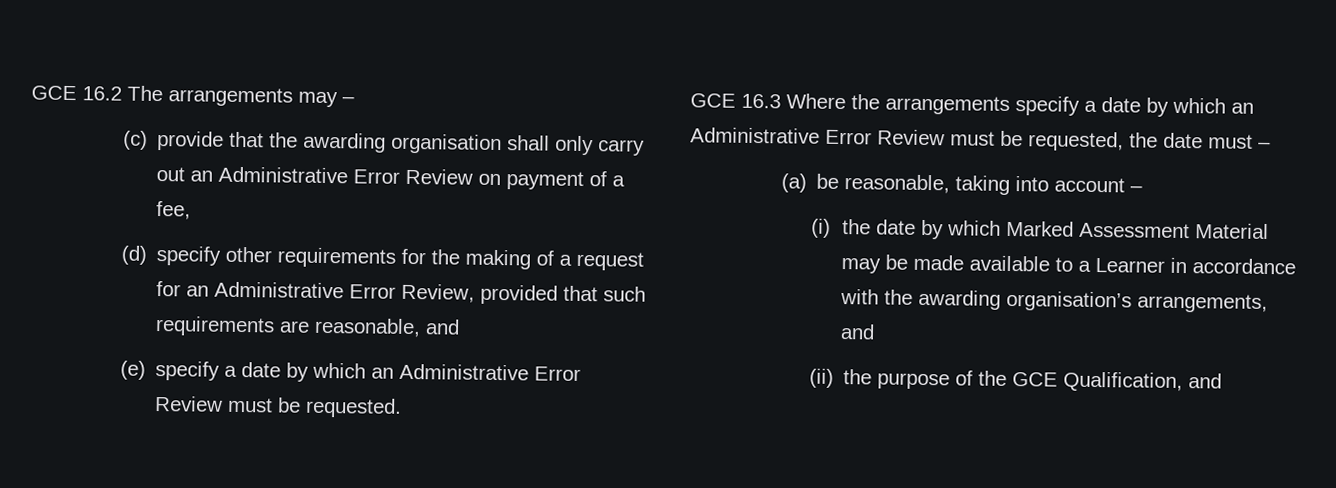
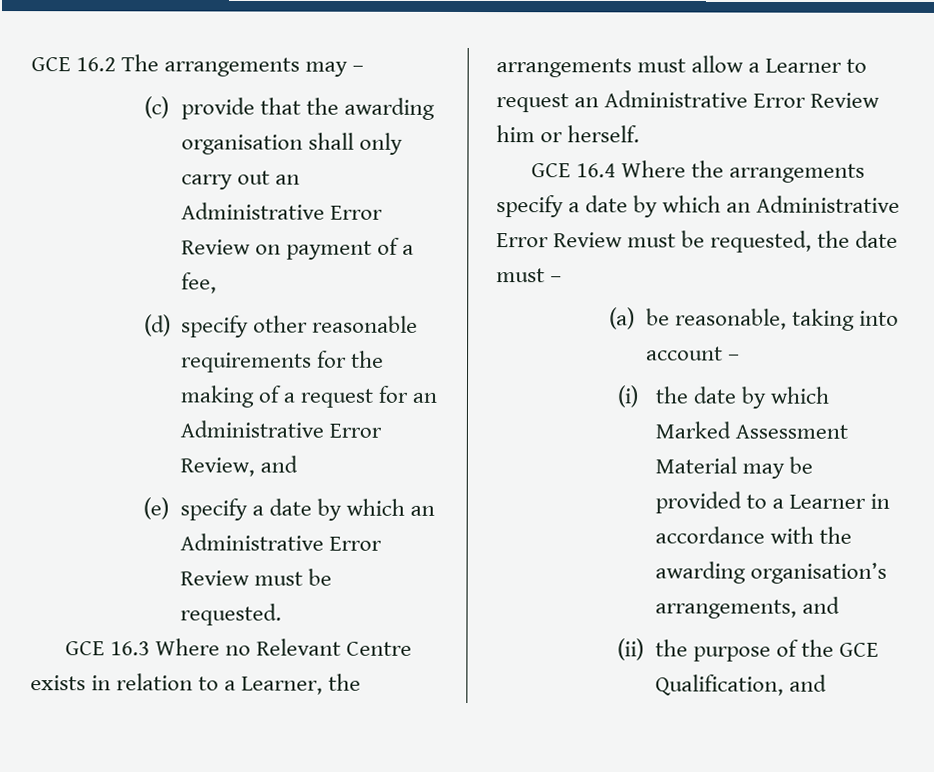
- (d) specify other requirements for the making of a request for an Administrative Error Review, provided that such requirements are reasonable, and
+ (d) specify other reasonable requirements for the making of a request for an Administrative Error Review, and
- GCE 16.3 Where the arrangements specify a date by which an Administrative Error Review must be requested, the date must –
+ GCE 16.3 Where no Relevant Centre exists in relation to a Learner, the arrangements must allow a Learner to request an Administrative Error Review him or herself.
+ GCE 16.4 Where the arrangements specify a date by which an Administrative Error Review must be requested, the date must –
- (i) the date by which Marked Assessment Material may be made available to a Learner in accordance with the awarding organisation’s arrangements, and
+ (i) the date by which Marked Assessment Material may be provided to a Learner in accordance with the awarding organisation’s arrangements, and

